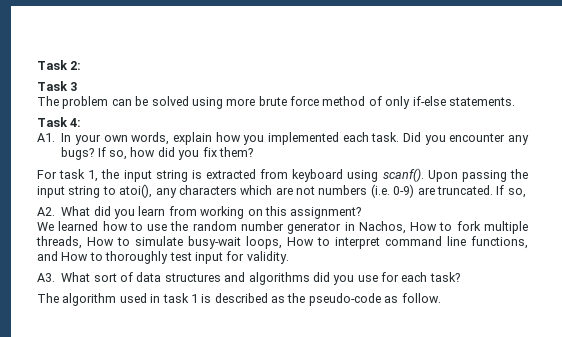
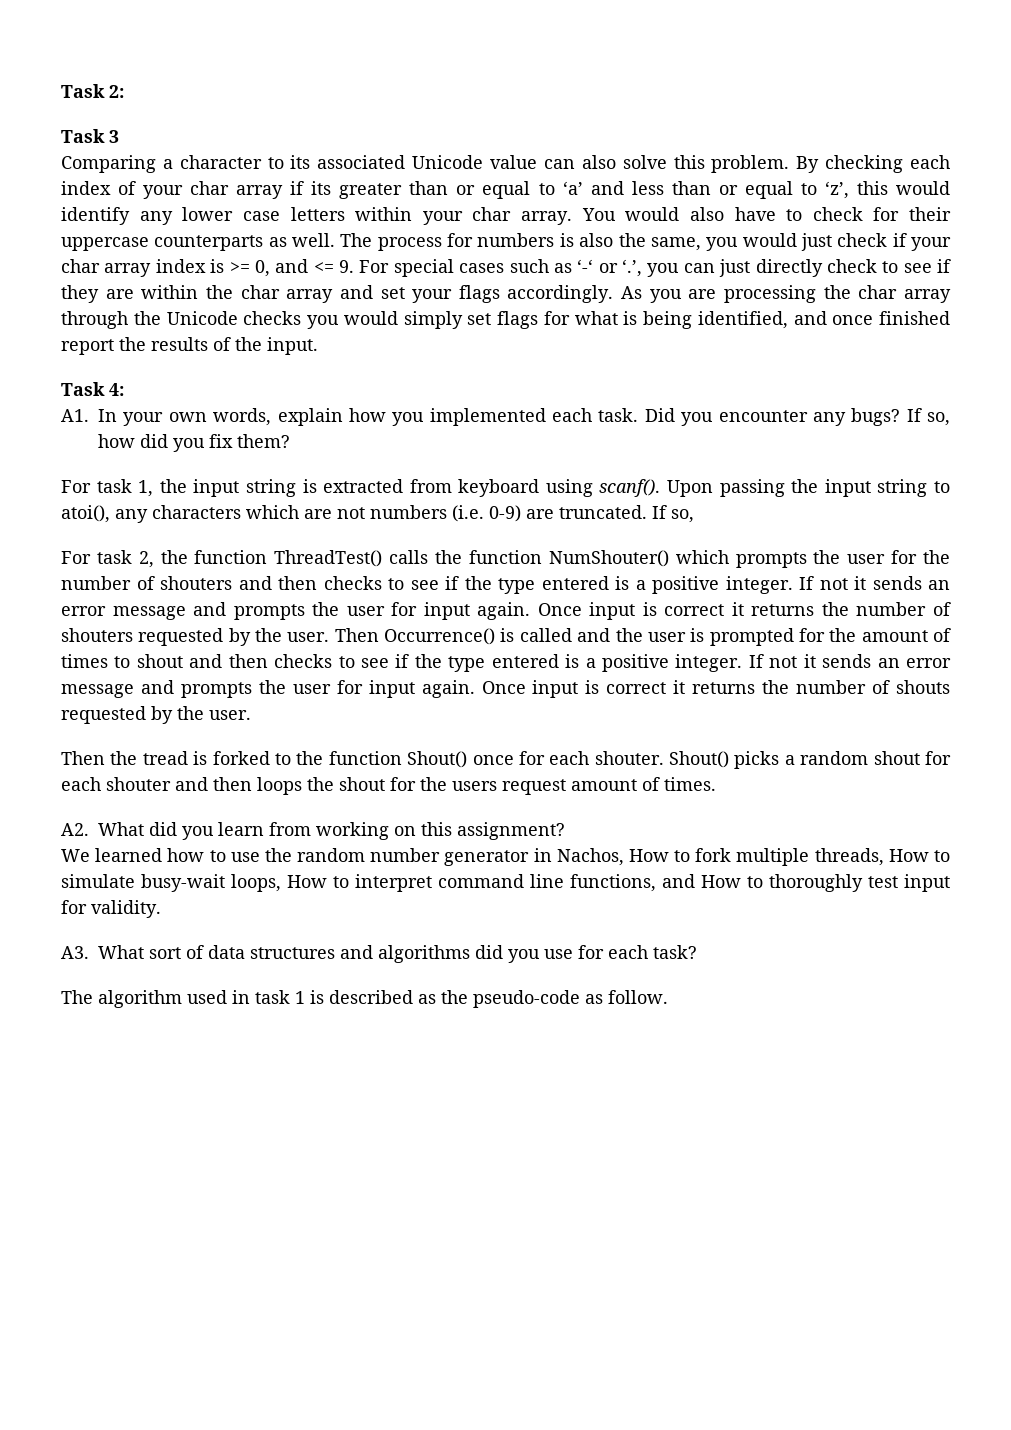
- The problem can be solved using more brute force method of only if-else statements.
+ Comparing a character to its associated Unicode value can also solve this problem. By checking each index of your char array if its greater than or equal to ‘a’ and less than or equal to ‘z’, this would identify any lower case letters within your char array. You would also have to check for their uppercase counterparts as well. The process for numbers is also the same, you would just check if your char array index is >= 0, and <= 9. For special cases such as ‘-‘ or ‘.’, you can just directly check to see if they are within the char array and set your flags accordingly. As you are processing the char array through the Unicode checks you would simply set flags for what is being identified, and once finished report the results of the input.
+ For task 2, the function ThreadTest() calls the function NumShouter() which prompts the user for the number of shouters and then checks to see if the type entered is a positive integer. If not it sends an error message and prompts the user for input again. Once input is correct it returns the number of shouters requested by the user. Then Occurrence() is called and the user is prompted for the amount of times to shout and then checks to see if the type entered is a positive integer. If not it sends an error message and prompts the user for input again. Once input is correct it returns the number of shouts requested by the user.
+ Then the tread is forked to the function Shout() once for each shouter. Shout() picks a random shout for each shouter and then loops the shout for the users request amount of times.

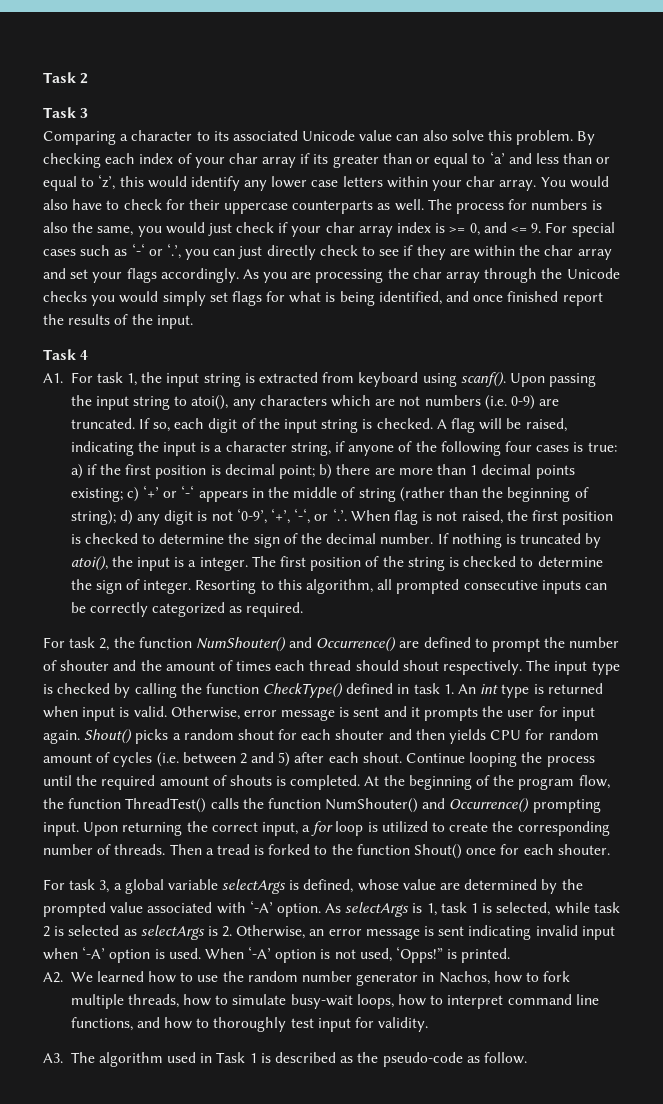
- Task 2:
+ Task 2
- Task 4:
+ Task 4
- A1. In your own words, explain how you implemented each task. Did you encounter any bugs? If so, how did you fix them?
- For task 1, the input string is extracted from keyboard using scanf().
+ A1. For task 1, the input string is extracted from keyboard using scanf().
- Upon passing the input string to atoi(), any characters which are not numbers (i.e. 0-9) are truncated. If so,
+ Upon passing the input string to atoi(), any characters which are not numbers (i.e. 0-9) are truncated. If so, each digit of the input string is checked. A flag will be raised, indicating the input is a character string, if anyone of the following four cases is true: a) if the first position is decimal point; b) there are more than 1 decimal points existing; c) ‘+’ or ‘-‘ appears in the middle of string (rather than the beginning of string); d) any digit is not ‘0-9’, ‘+’, ‘-‘, or ‘.’. When flag is not raised, the first position is checked to determine the sign of the decimal number. If nothing is truncated by atoi(), the input is a integer. The first position of the string is checked to determine the sign of integer. Resorting to this algorithm, all prompted consecutive inputs can be correctly categorized as required.
- For task 2, the function ThreadTest() calls the function NumShouter() which prompts the user for the number of shouters and then checks to see if the type entered is a positive integer. If not it sends an error message and prompts the user for input again. Once input is correct it returns the number of shouters requested by the user. Then Occurrence() is called and the user is prompted for the amount of times to shout and then checks to see if the type entered is a positive integer. If not it sends an error message and prompts the user for input again. Once input is correct it returns the number of shouts requested by the user.
- Then the tread is forked to the function Shout() once for each shouter. Shout() picks a random shout for each shouter and then loops the shout for the users request amount of times.
- A2. What did you learn from working on this assignment?
- We learned how to use the random number generator in Nachos, How to fork multiple threads, How to simulate busy-wait loops, How to interpret command line functions, and How to thoroughly test input for validity.
+ For task 2, the function NumShouter() and Occurrence() are defined to prompt the number of shouter and the amount of times each thread should shout respectively. The input type is checked by calling the function CheckType() defined in task 1. An int type is returned when input is valid. Otherwise, error message is sent and it prompts the user for input again. Shout() picks a random shout for each shouter and then yields CPU for random amount of cycles (i.e. between 2 and 5) after each shout. Continue looping the process until the required amount of shouts is completed. At the beginning of the program flow, the function ThreadTest() calls the function NumShouter() and Occurrence() prompting input. Upon returning the correct input, a for loop is utilized to create the corresponding number of threads. Then a tread is forked to the function Shout() once for each shouter.
+ For task 3, a global variable selectArgs is defined, whose value are determined by the prompted value associated with ‘-A’ option. As selectArgs is 1, task 1 is selected, while task 2 is selected as selectArgs is 2. Otherwise, an error message is sent indicating invalid input when ‘-A’ option is used. When ‘-A’ option is not used, ‘Opps!” is printed.
+ A2. We learned how to use the random number generator in Nachos, how to fork multiple threads, how to simulate busy-wait loops, how to interpret command line functions, and how to thoroughly test input for validity.
- A3. What sort of data structures and algorithms did you use for each task?
- The algorithm used in task 1 is described as the pseudo-code as follow.
+ A3. The algorithm used in Task 1 is described as the pseudo-code as follow.

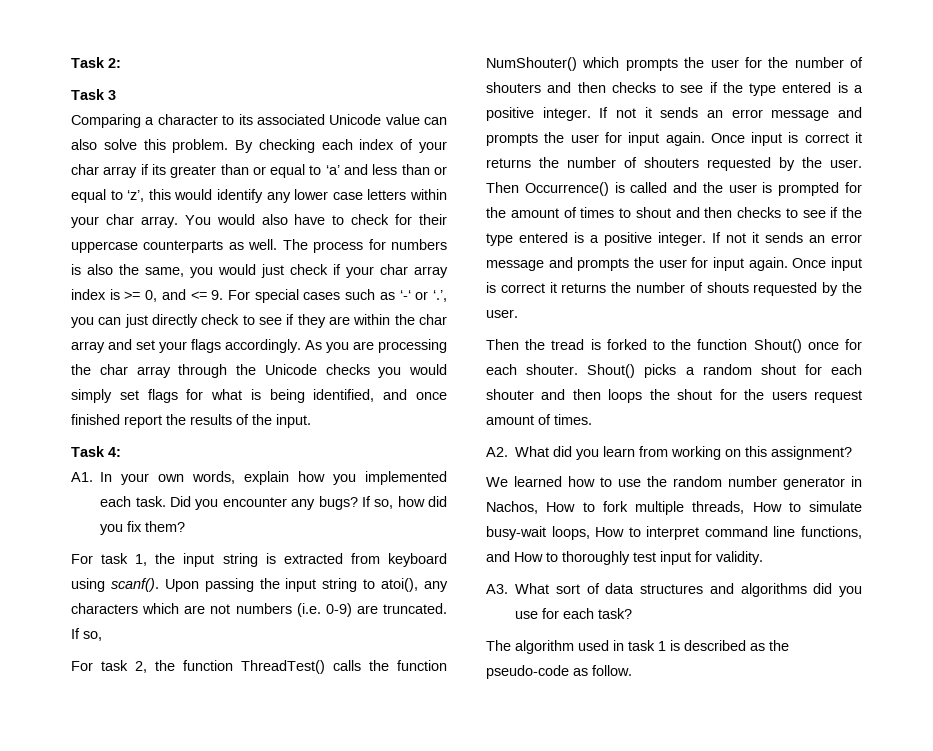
- Task 2
+ Task 2:
- Task 4
+ Task 4:
- A1. For task 1, the input string is extracted from keyboard using scanf().
+ A1. In your own words, explain how you implemented each task. Did you encounter any bugs? If so, how did you fix them?
+ For task 1, the input string is extracted from keyboard using scanf().
- Upon passing the input string to atoi(), any characters which are not numbers (i.e. 0-9) are truncated. If so, each digit of the input string is checked. A flag will be raised, indicating the input is a character string, if anyone of the following four cases is true: a) if the first position is decimal point; b) there are more than 1 decimal points existing; c) ‘+’ or ‘-‘ appears in the middle of string (rather than the beginning of string); d) any digit is not ‘0-9’, ‘+’, ‘-‘, or ‘.’. When flag is not raised, the first position is checked to determine the sign of the decimal number. If nothing is truncated by atoi(), the input is a integer. The first position of the string is checked to determine the sign of integer. Resorting to this algorithm, all prompted consecutive inputs can be correctly categorized as required.
+ Upon passing the input string to atoi(), any characters which are not numbers (i.e. 0-9) are truncated. If so,
- For task 2, the function NumShouter() and Occurrence() are defined to prompt the number of shouter and the amount of times each thread should shout respectively. The input type is checked by calling the function CheckType() defined in task 1. An int type is returned when input is valid. Otherwise, error message is sent and it prompts the user for input again. Shout() picks a random shout for each shouter and then yields CPU for random amount of cycles (i.e. between 2 and 5) after each shout. Continue looping the process until the required amount of shouts is completed. At the beginning of the program flow, the function ThreadTest() calls the function NumShouter() and Occurrence() prompting input. Upon returning the correct input, a for loop is utilized to create the corresponding number of threads. Then a tread is forked to the function Shout() once for each shouter.
- For task 3, a global variable selectArgs is defined, whose value are determined by the prompted value associated with ‘-A’ option. As selectArgs is 1, task 1 is selected, while task 2 is selected as selectArgs is 2. Otherwise, an error message is sent indicating invalid input when ‘-A’ option is used. When ‘-A’ option is not used, ‘Opps!” is printed.
- A2. We learned how to use the random number generator in Nachos, how to fork multiple threads, how to simulate busy-wait loops, how to interpret command line functions, and how to thoroughly test input for validity.
+ For task 2, the function ThreadTest() calls the function NumShouter() which prompts the user for the number of shouters and then checks to see if the type entered is a positive integer. If not it sends an error message and prompts the user for input again. Once input is correct it returns the number of shouters requested by the user. Then Occurrence() is called and the user is prompted for the amount of times to shout and then checks to see if the type entered is a positive integer. If not it sends an error message and prompts the user for input again. Once input is correct it returns the number of shouts requested by the user.
+ Then the tread is forked to the function Shout() once for each shouter. Shout() picks a random shout for each shouter and then loops the shout for the users request amount of times.
+ A2. What did you learn from working on this assignment?
+ We learned how to use the random number generator in Nachos, How to fork multiple threads, How to simulate busy-wait loops, How to interpret command line functions, and How to thoroughly test input for validity.
- A3. The algorithm used in Task 1 is described as the pseudo-code as follow.
+ A3. What sort of data structures and algorithms did you use for each task?
+ The algorithm used in task 1 is described as the pseudo-code as follow.

